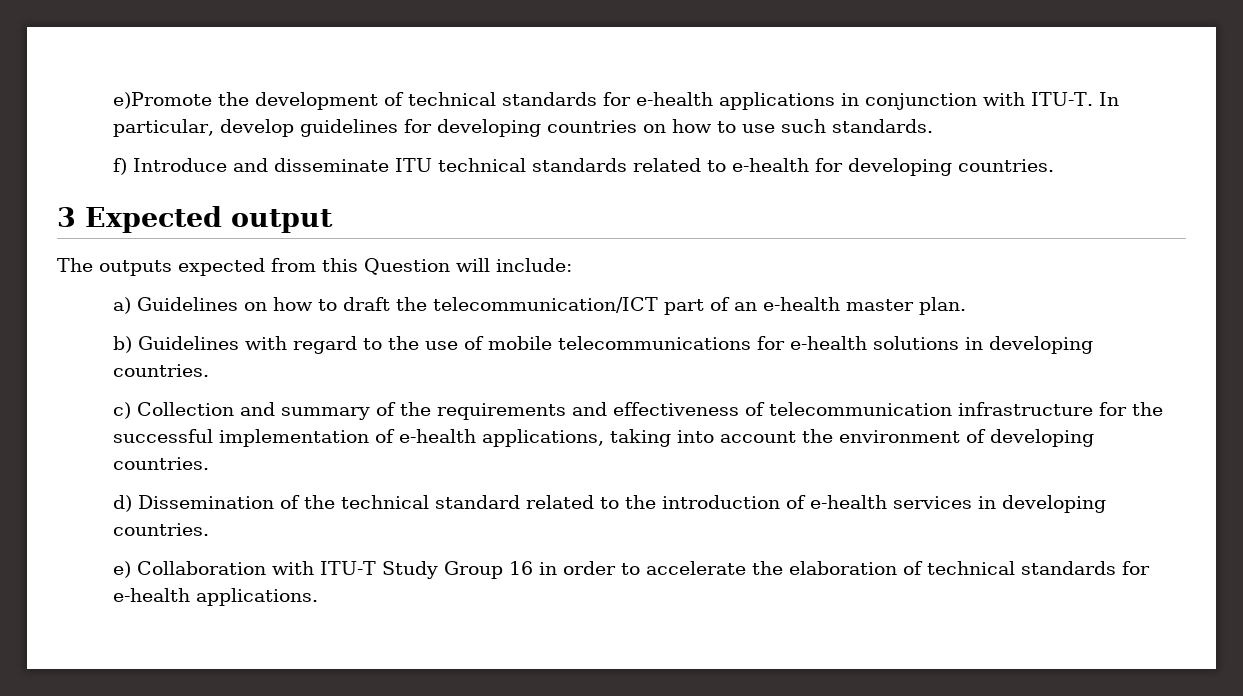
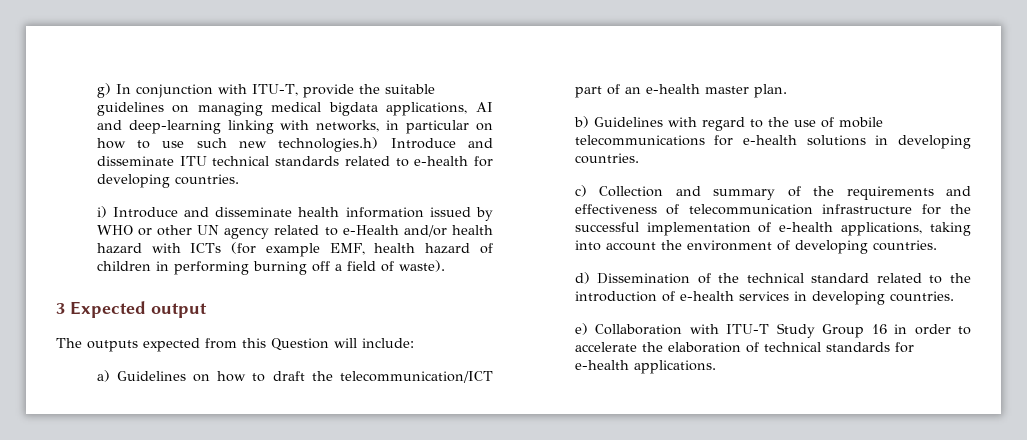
- e)Promote the development of technical standards for e-health applications in conjunction with ITU-T. In particular, develop guidelines for developing countries on how to use such standards.
- f) Introduce and disseminate ITU technical standards related to e-health for developing countries.
+ g) In conjunction with ITU-T, provide the suitable guidelines on managing medical bigdata applications, AI and deep-learning linking with networks, in particular on how to use such new technologies.h) Introduce and disseminate ITU technical standards related to e-health for developing countries.
+ i) Introduce and disseminate health information issued by WHO or other UN agency related to e-Health and/or health hazard with ICTs (for example EMF, health hazard of children in performing burning off a field of waste).

